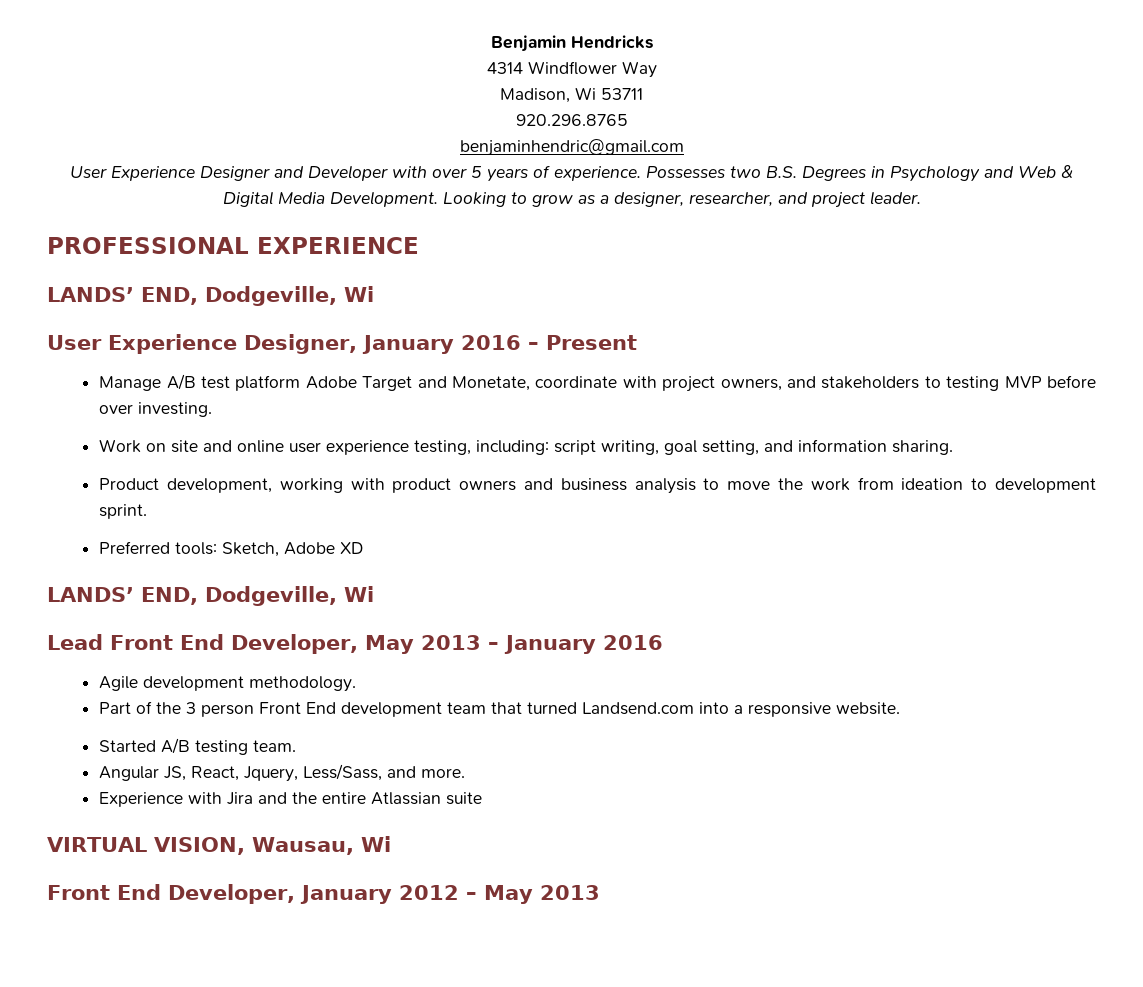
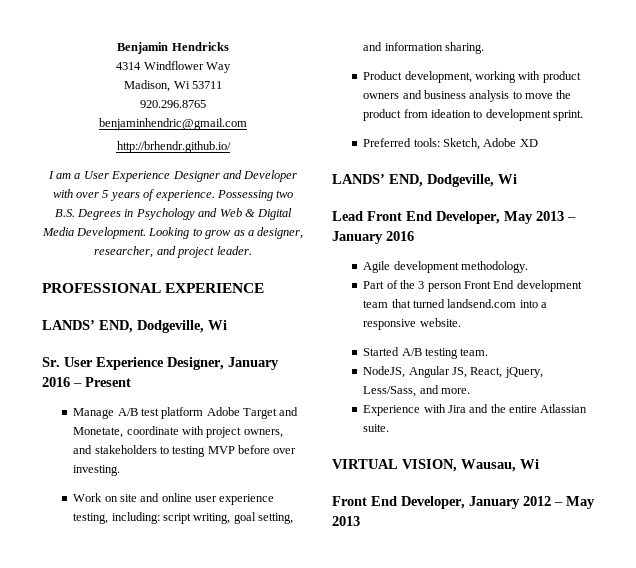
- User Experience Designer and Developer with over 5 years of experience.
+ http://brhendr.github.io/
+ I am a User Experience Designer and Developer with over 5 years of experience.
- Possesses two B.S. Degrees in Psychology and Web & Digital Media Development.
+ Possessing two B.S. Degrees in Psychology and Web & Digital Media Development.
- User Experience Designer, January 2016 – Present
+ Sr. User Experience Designer, January 2016 – Present
- Product development, working with product owners and business analysis to move the work from ideation to development sprint.
+ Product development, working with product owners and business analysis to move the product from ideation to development sprint.
- Part of the 3 person Front End development team that turned Landsend.com into a responsive website.
+ Part of the 3 person Front End development team that turned landsend.com into a responsive website.
- Angular JS, React, Jquery, Less/Sass, and more.
+ NodeJS, Angular JS, React, jQuery, Less/Sass, and more.
- Experience with Jira and the entire Atlassian suite
+ Experience with Jira and the entire Atlassian suite.

